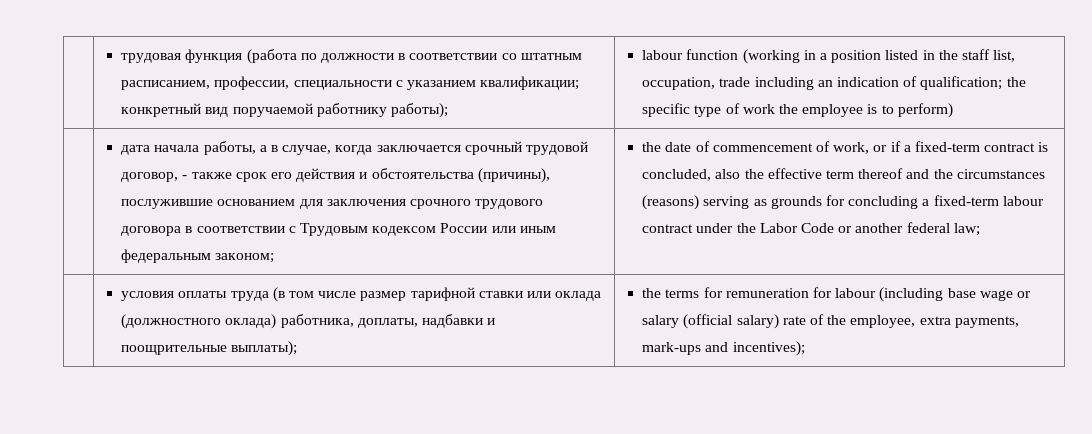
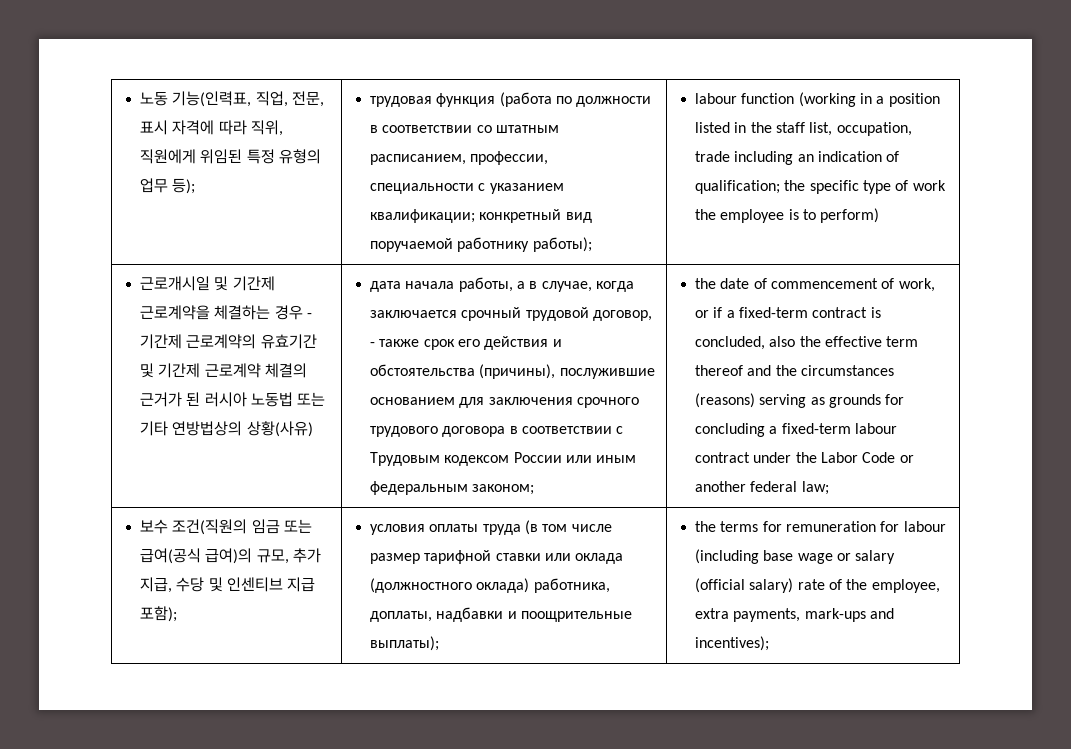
+ 노동 기능(인력표, 직업, 전문, 표시 자격에 따라 직위, 직원에게 위임된 특정 유형의 업무 등);
+ 근로개시일 및 기간제 근로계약을 체결하는 경우 - 기간제 근로계약의 유효기간 및 기간제 근로계약 체결의 근거가 된 러시아 노동법 또는 기타 연방법상의 상황(사유)
+ 보수 조건(직원의 임금 또는 급여(공식 급여)의 규모, 추가 지급, 수당 및 인센티브 지급 포함);

